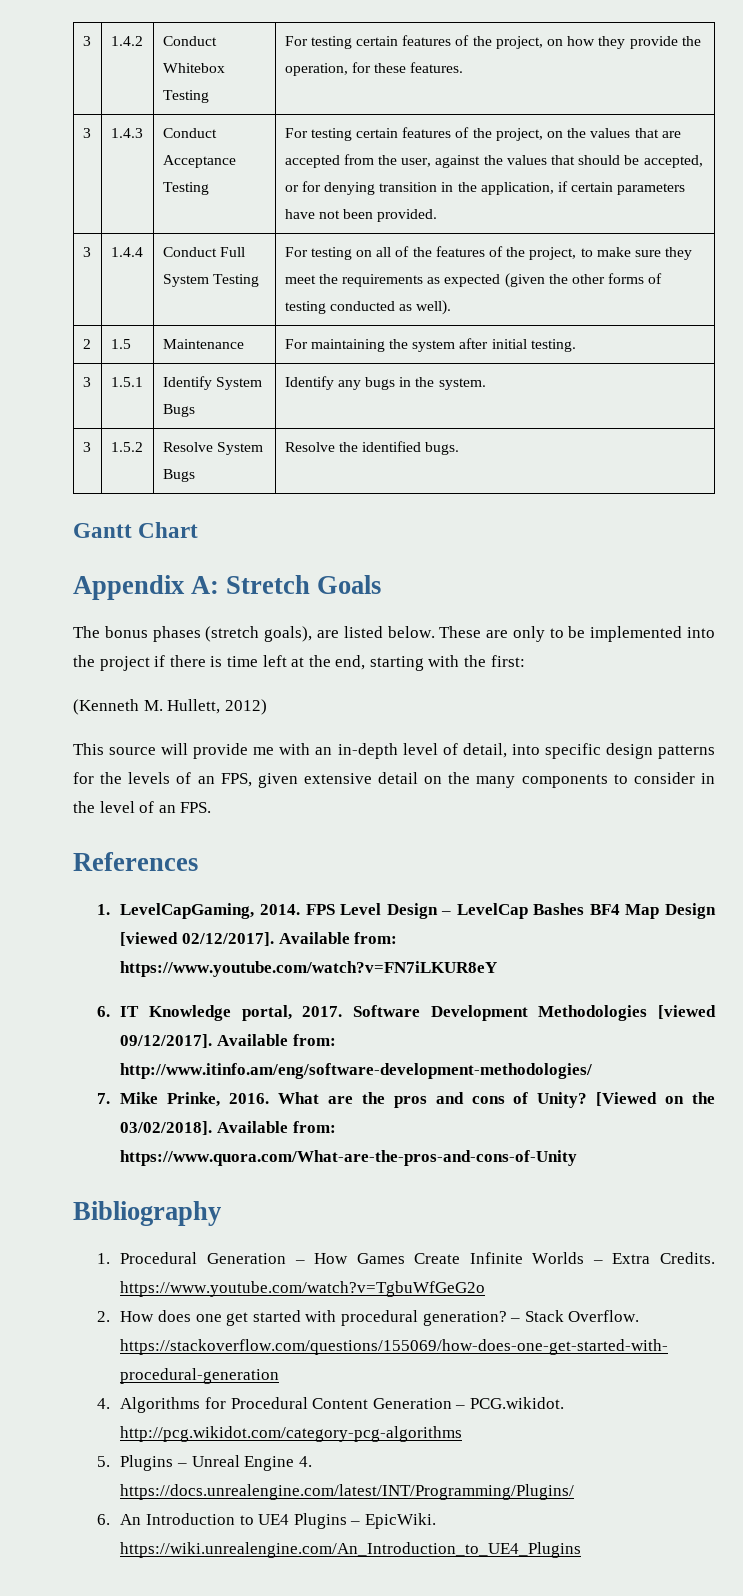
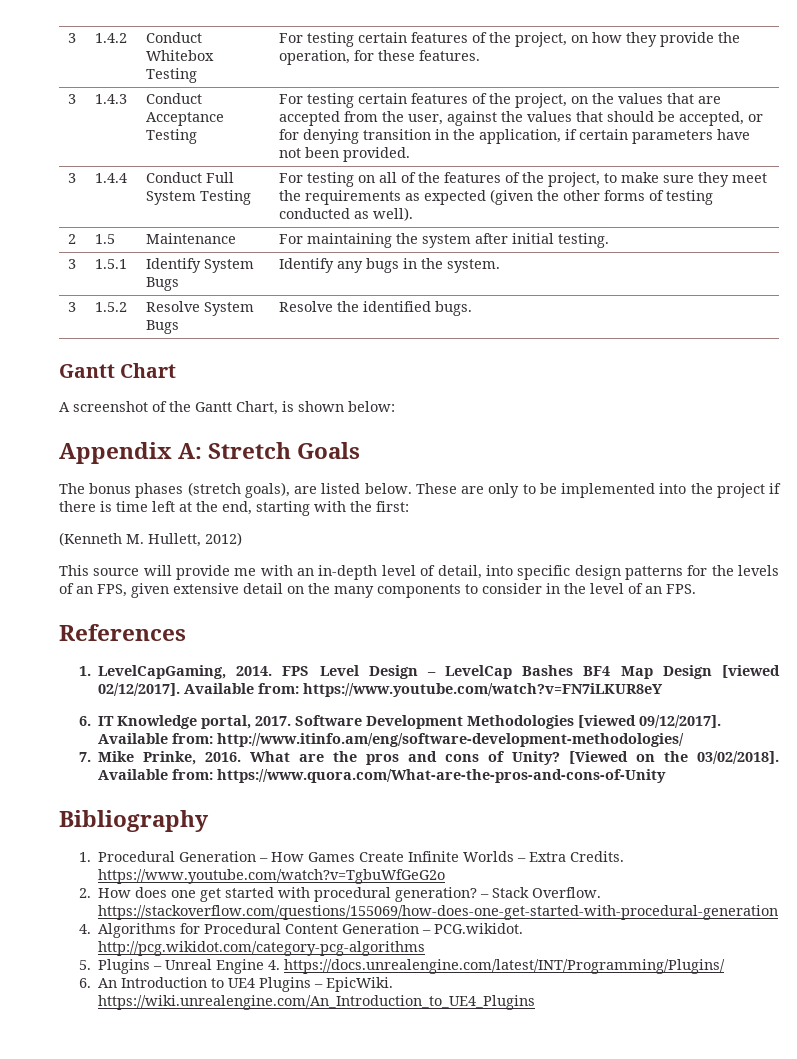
+ A screenshot of the Gantt Chart, is shown below:

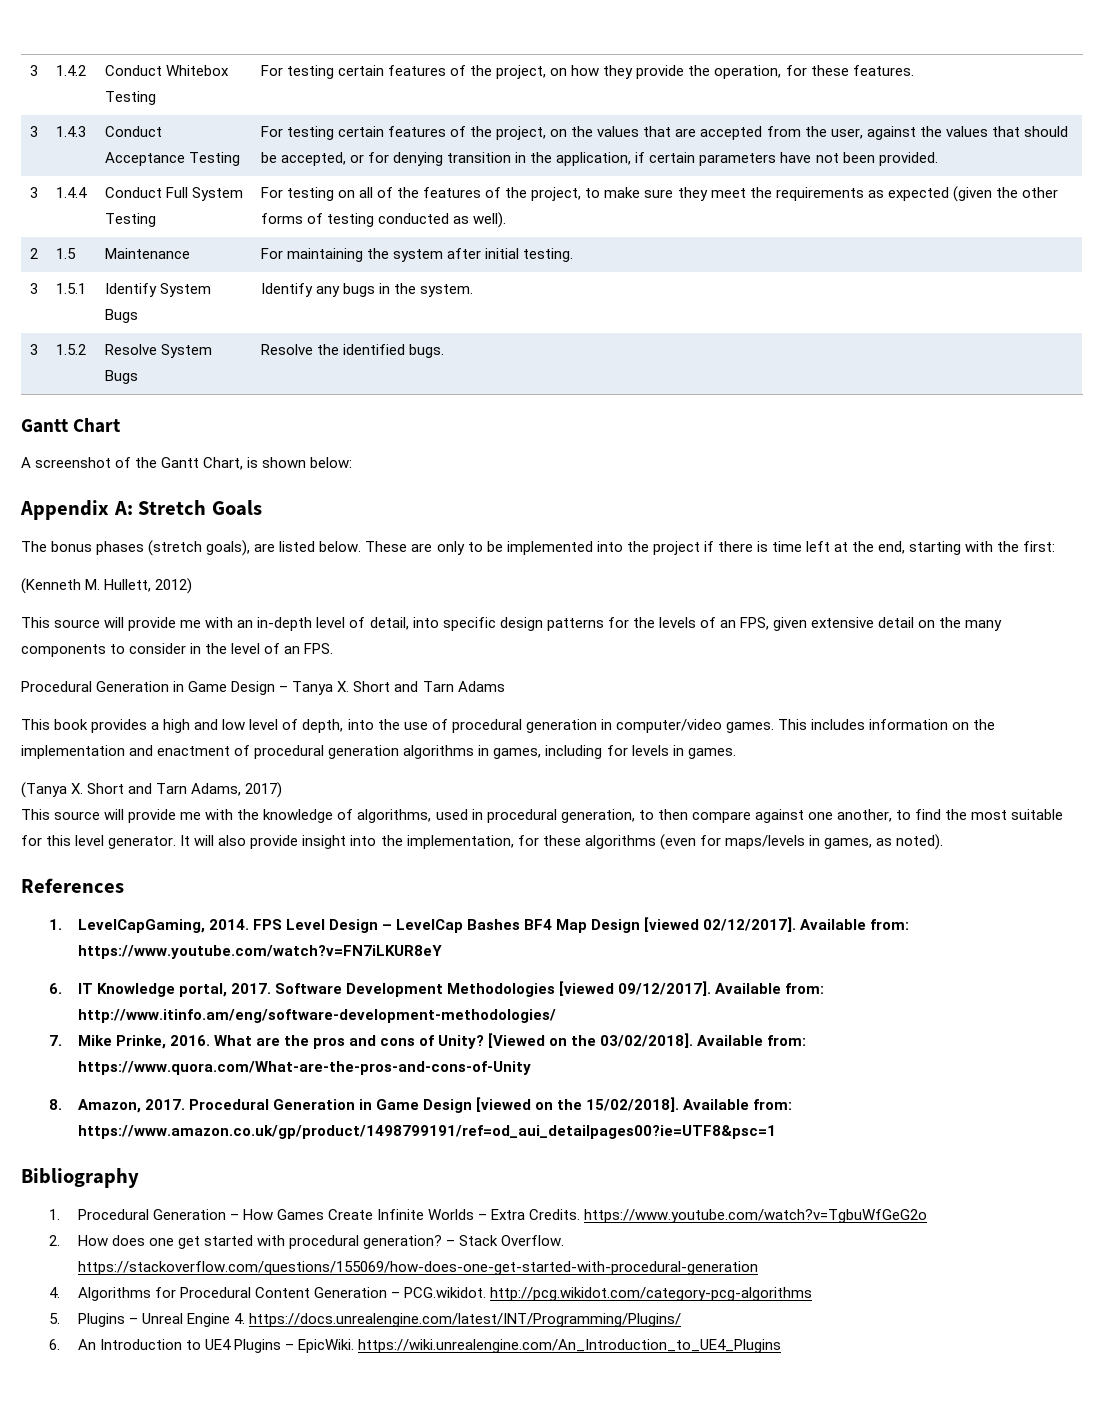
+ Procedural Generation in Game Design – Tanya X. Short and Tarn Adams
+ This book provides a high and low level of depth, into the use of procedural generation in computer/video games. This includes information on the implementation and enactment of procedural generation algorithms in games, including for levels in games.
+ (Tanya X. Short and Tarn Adams, 2017)
+ This source will provide me with the knowledge of algorithms, used in procedural generation, to then compare against one another, to find the most suitable for this level generator. It will also provide insight into the implementation, for these algorithms (even for maps/levels in games, as noted).
+ 8. Amazon, 2017. Procedural Generation in Game Design [viewed on the 15/02/2018]. Available from: https://www.amazon.co.uk/gp/product/1498799191/ref=od_aui_detailpages00?ie=UTF8&psc=1

